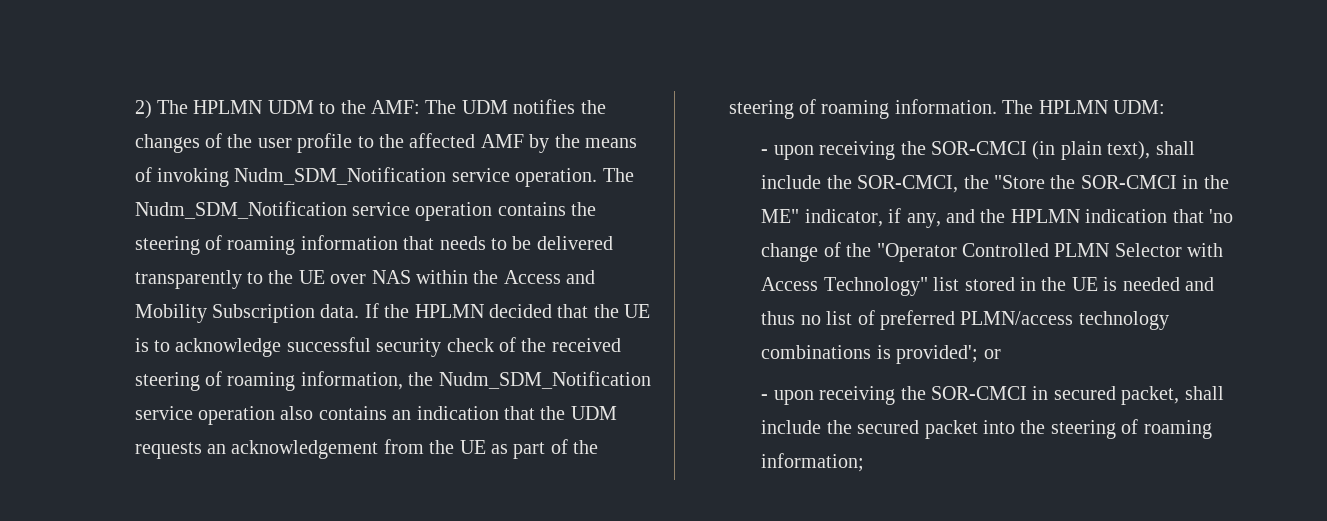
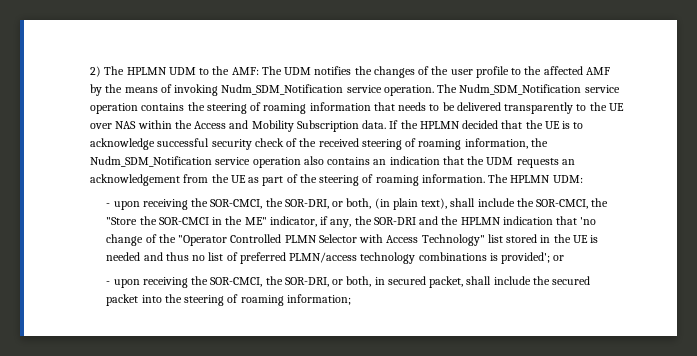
- - upon receiving the SOR-CMCI (in plain text), shall include the SOR-CMCI, the "Store the SOR-CMCI in the ME" indicator, if any, and the HPLMN indication that 'no change of the "Operator Controlled PLMN Selector with Access Technology" list stored in the UE is needed and thus no list of preferred PLMN/access technology combinations is provided'; or
+ - upon receiving the SOR-CMCI, the SOR-DRI, or both, (in plain text), shall include the SOR-CMCI, the "Store the SOR-CMCI in the ME" indicator, if any, the SOR-DRI and the HPLMN indication that 'no change of the "Operator Controlled PLMN Selector with Access Technology" list stored in the UE is needed and thus no list of preferred PLMN/access technology combinations is provided'; or
- - upon receiving the SOR-CMCI in secured packet, shall include the secured packet into the steering of roaming information;
+ - upon receiving the SOR-CMCI, the SOR-DRI, or both, in secured packet, shall include the secured packet into the steering of roaming information;

